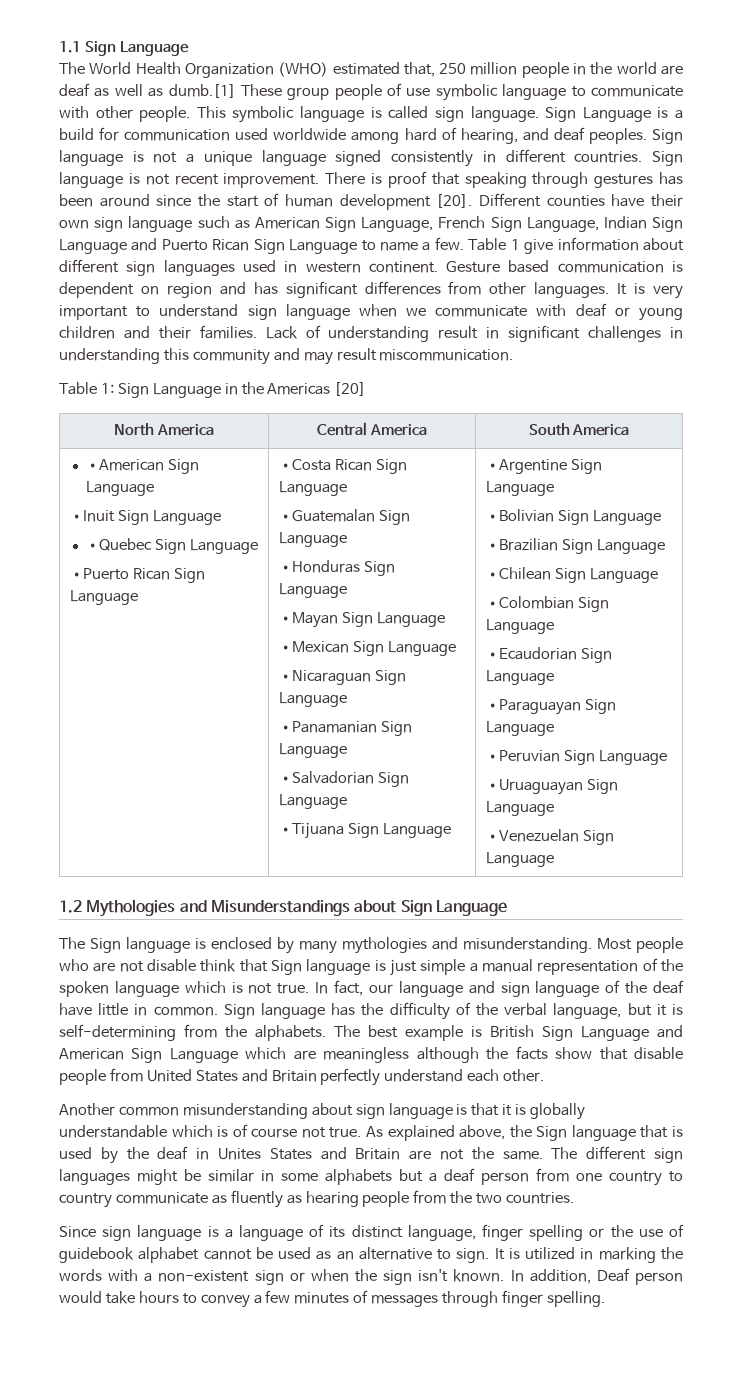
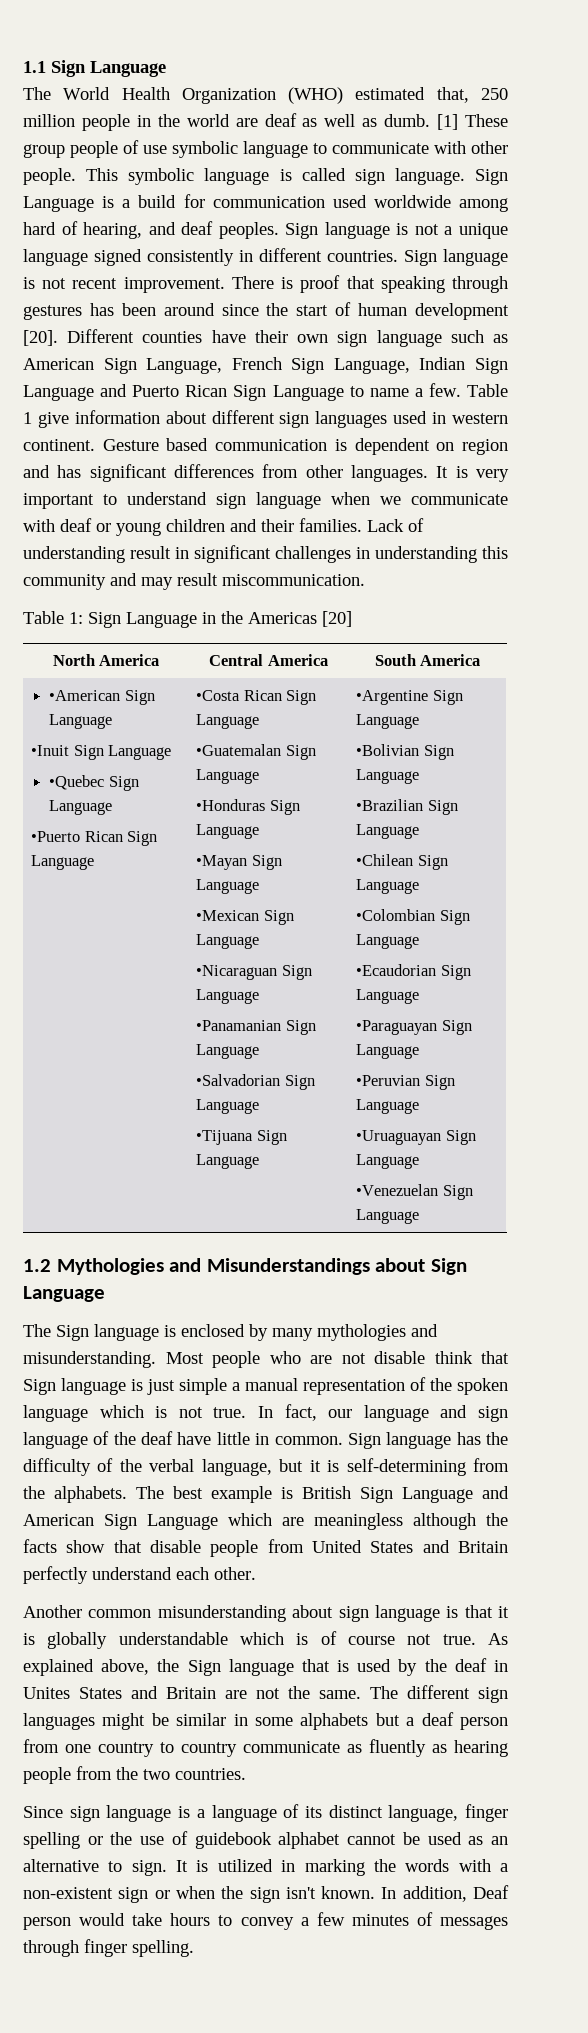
- The World Health Organization (WHO) estimated that, 250 million people in the world are deaf as well as dumb.[1] These group people of use symbolic language to communicate with other people.
+ The World Health Organization (WHO) estimated that, 250 million people in the world are deaf as well as dumb. [1] These group people of use symbolic language to communicate with other people.

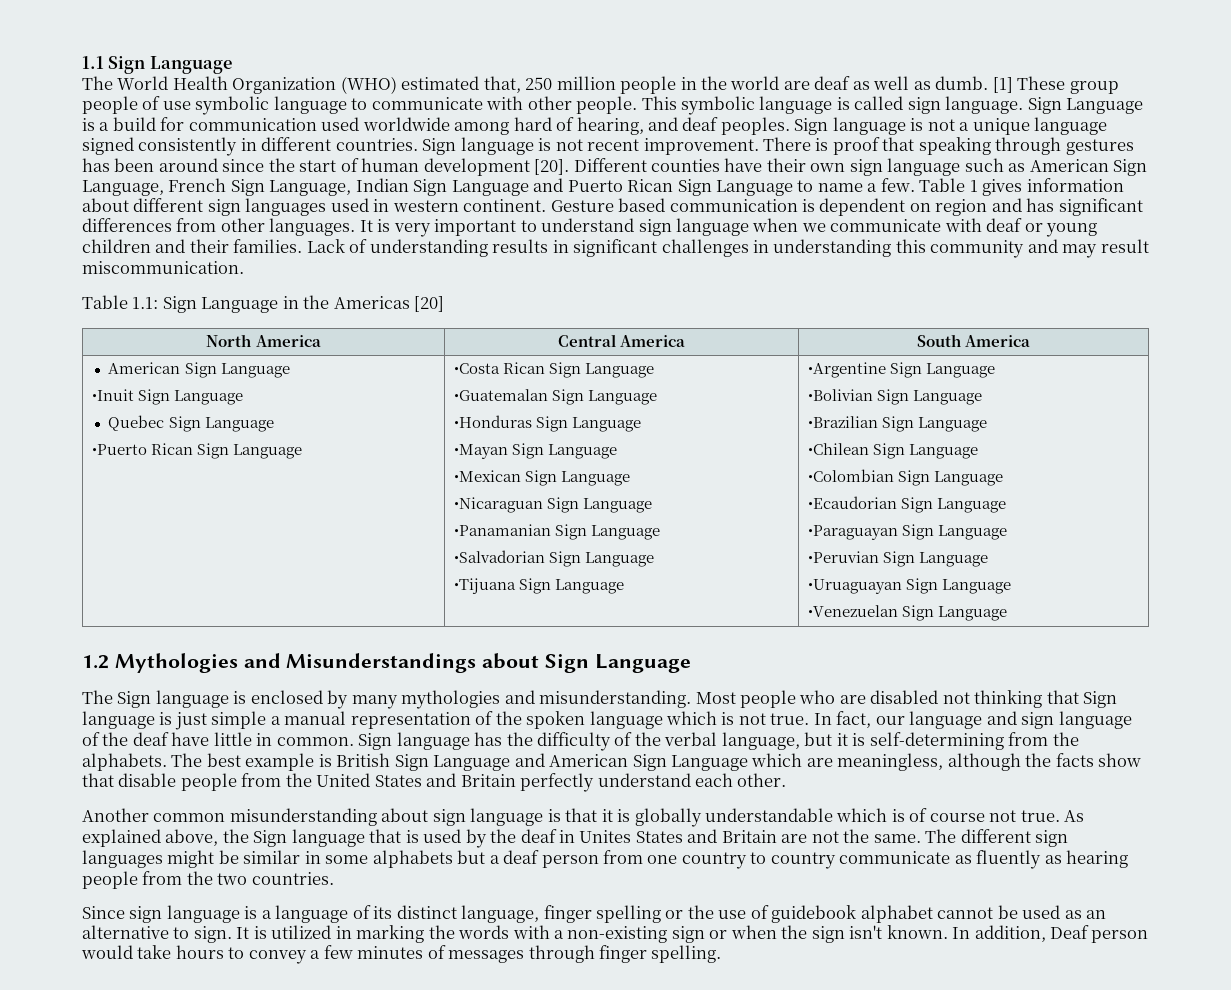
- Table 1 give information about different sign languages used in western continent.
+ Table 1 gives information about different sign languages used in western continent.
- Lack of understanding result in significant challenges in understanding this community and may result miscommunication.
+ Lack of understanding results in significant challenges in understanding this community and may result miscommunication.
- Table 1: Sign Language in the Americas [20]
+ Table 1.1: Sign Language in the Americas [20]
  North America | Central America | South America
- •American Sign Language
+ American Sign Language
- •Quebec Sign Language
+ Quebec Sign Language
- Most people who are not disable think that Sign language is just simple a manual representation of the spoken language which is not true.
+ Most people who are disabled not thinking that Sign language is just simple a manual representation of the spoken language which is not true.
- The best example is British Sign Language and American Sign Language which are meaningless although the facts show that disable people from United States and Britain perfectly understand each other.
+ The best example is British Sign Language and American Sign Language which are meaningless, although the facts show that disable people from the United States and Britain perfectly understand each other.
- It is utilized in marking the words with a non-existent sign or when the sign isn't known.
+ It is utilized in marking the words with a non-existing sign or when the sign isn't known.

